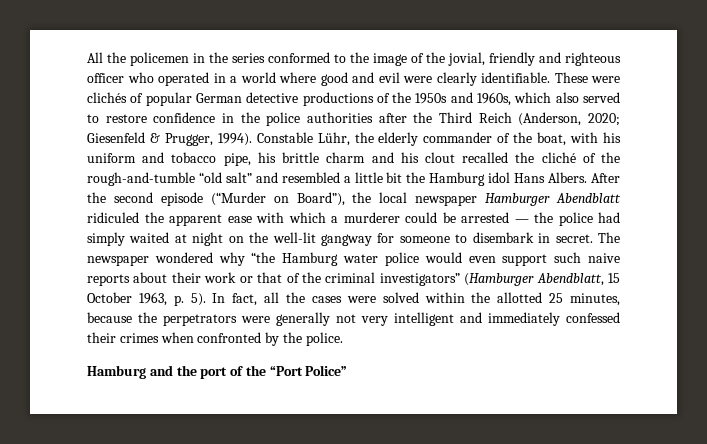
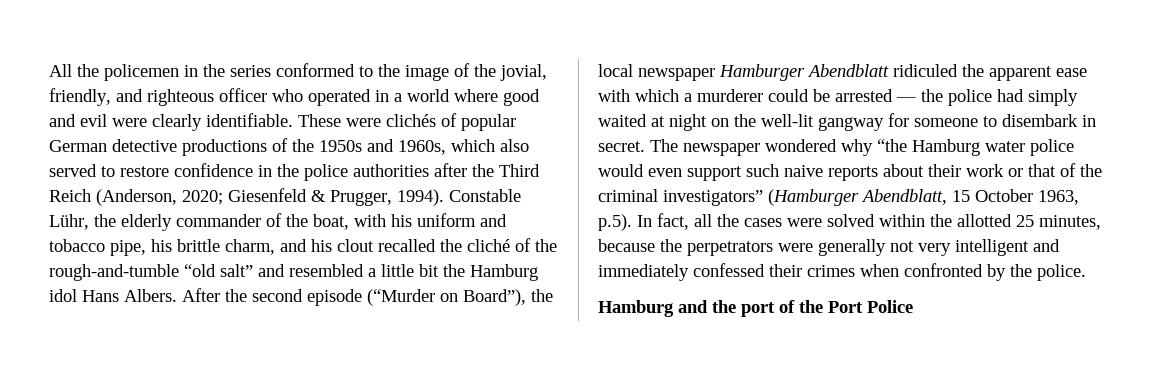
- All the policemen in the series conformed to the image of the jovial, friendly and righteous officer who operated in a world where good and evil were clearly identifiable.
+ All the policemen in the series conformed to the image of the jovial, friendly, and righteous officer who operated in a world where good and evil were clearly identifiable.
- Constable Lühr, the elderly commander of the boat, with his uniform and tobacco pipe, his brittle charm and his clout recalled the cliché of the rough-and-tumble “old salt” and resembled a little bit the Hamburg idol Hans Albers.
+ Constable Lühr, the elderly commander of the boat, with his uniform and tobacco pipe, his brittle charm, and his clout recalled the cliché of the rough-and-tumble “old salt” and resembled a little bit the Hamburg idol Hans Albers.
- The newspaper wondered why “the Hamburg water police would even support such naive reports about their work or that of the criminal investigators” (Hamburger Abendblatt, 15 October 1963, p. 5). In fact, all the cases were solved within the allotted 25 minutes, because the perpetrators were generally not very intelligent and immediately confessed their crimes when confronted by the police.
+ The newspaper wondered why “the Hamburg water police would even support such naive reports about their work or that of the criminal investigators” (Hamburger Abendblatt, 15 October 1963, p.5). In fact, all the cases were solved within the allotted 25 minutes, because the perpetrators were generally not very intelligent and immediately confessed their crimes when confronted by the police.
- Hamburg and the port of the “Port Police”
+ Hamburg and the port of the Port Police

